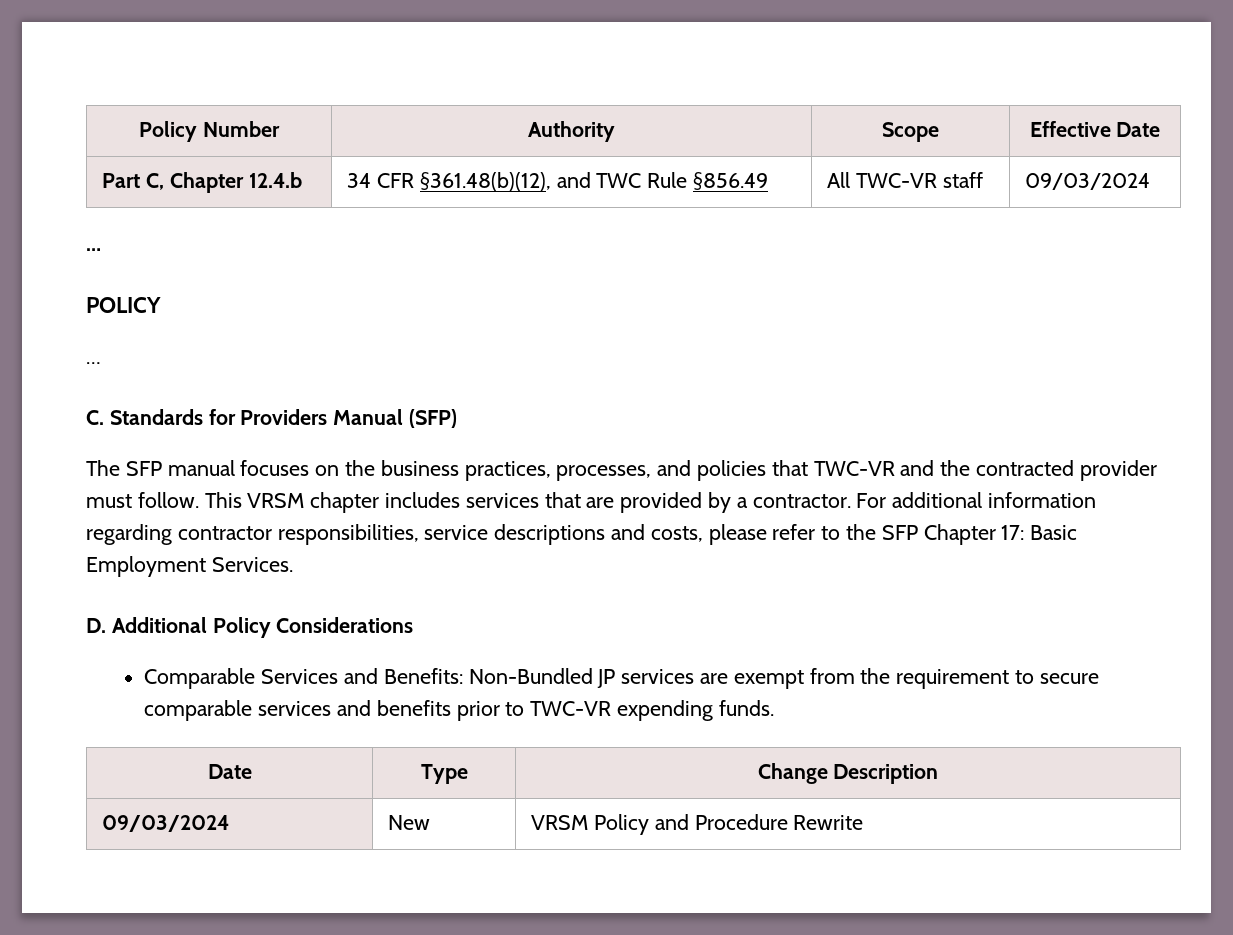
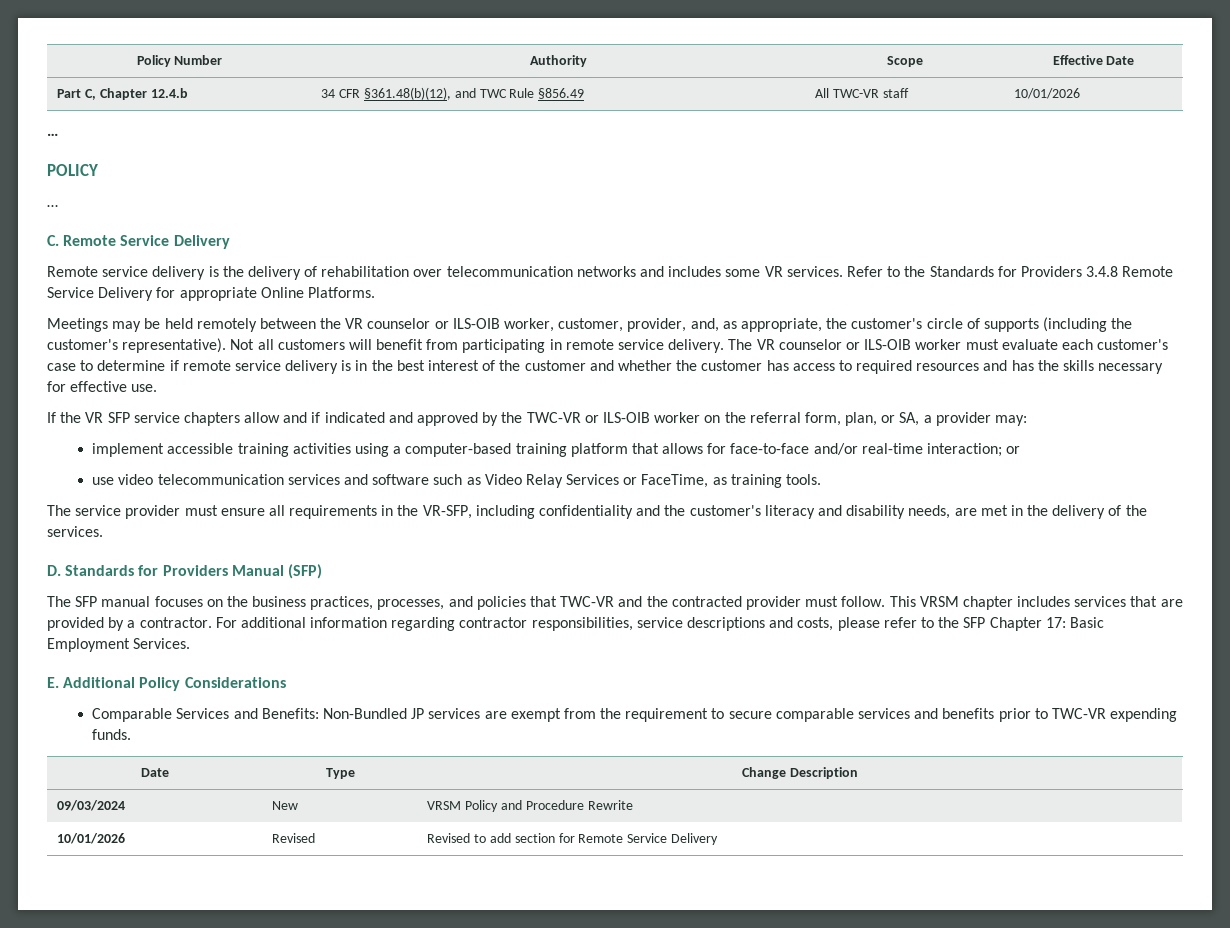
- Part C, Chapter 12.4.b | 34 CFR §361.48(b)(12), and TWC Rule §856.49 | All TWC-VR staff | 09/03/2024
+ Part C, Chapter 12.4.b | 34 CFR §361.48(b)(12), and TWC Rule §856.49 | All TWC-VR staff | 10/01/2026
- C. Standards for Providers Manual (SFP)
+ C. Remote Service Delivery
+ Remote service delivery is the delivery of rehabilitation over telecommunication networks and includes some VR services. Refer to the Standards for Providers 3.4.8 Remote Service Delivery for appropriate Online Platforms.
+ Meetings may be held remotely between the VR counselor or ILS-OIB worker, customer, provider, and, as appropriate, the customer's circle of supports (including the customer's representative). Not all customers will benefit from participating in remote service delivery. The VR counselor or ILS-OIB worker must evaluate each customer's case to determine if remote service delivery is in the best interest of the customer and whether the customer has access to required resources and has the skills necessary for effective use.
+ If the VR SFP service chapters allow and if indicated and approved by the TWC-VR or ILS-OIB worker on the referral form, plan, or SA, a provider may:
+ implement accessible training activities using a computer-based training platform that allows for face-to-face and/or real-time interaction; or
+ use video telecommunication services and software such as Video Relay Services or FaceTime, as training tools.
+ The service provider must ensure all requirements in the VR-SFP, including confidentiality and the customer's literacy and disability needs, are met in the delivery of the services.
+ D. Standards for Providers Manual (SFP)
- D. Additional Policy Considerations
+ E. Additional Policy Considerations
+ 10/01/2026 | Revised | Revised to add section for Remote Service Delivery

